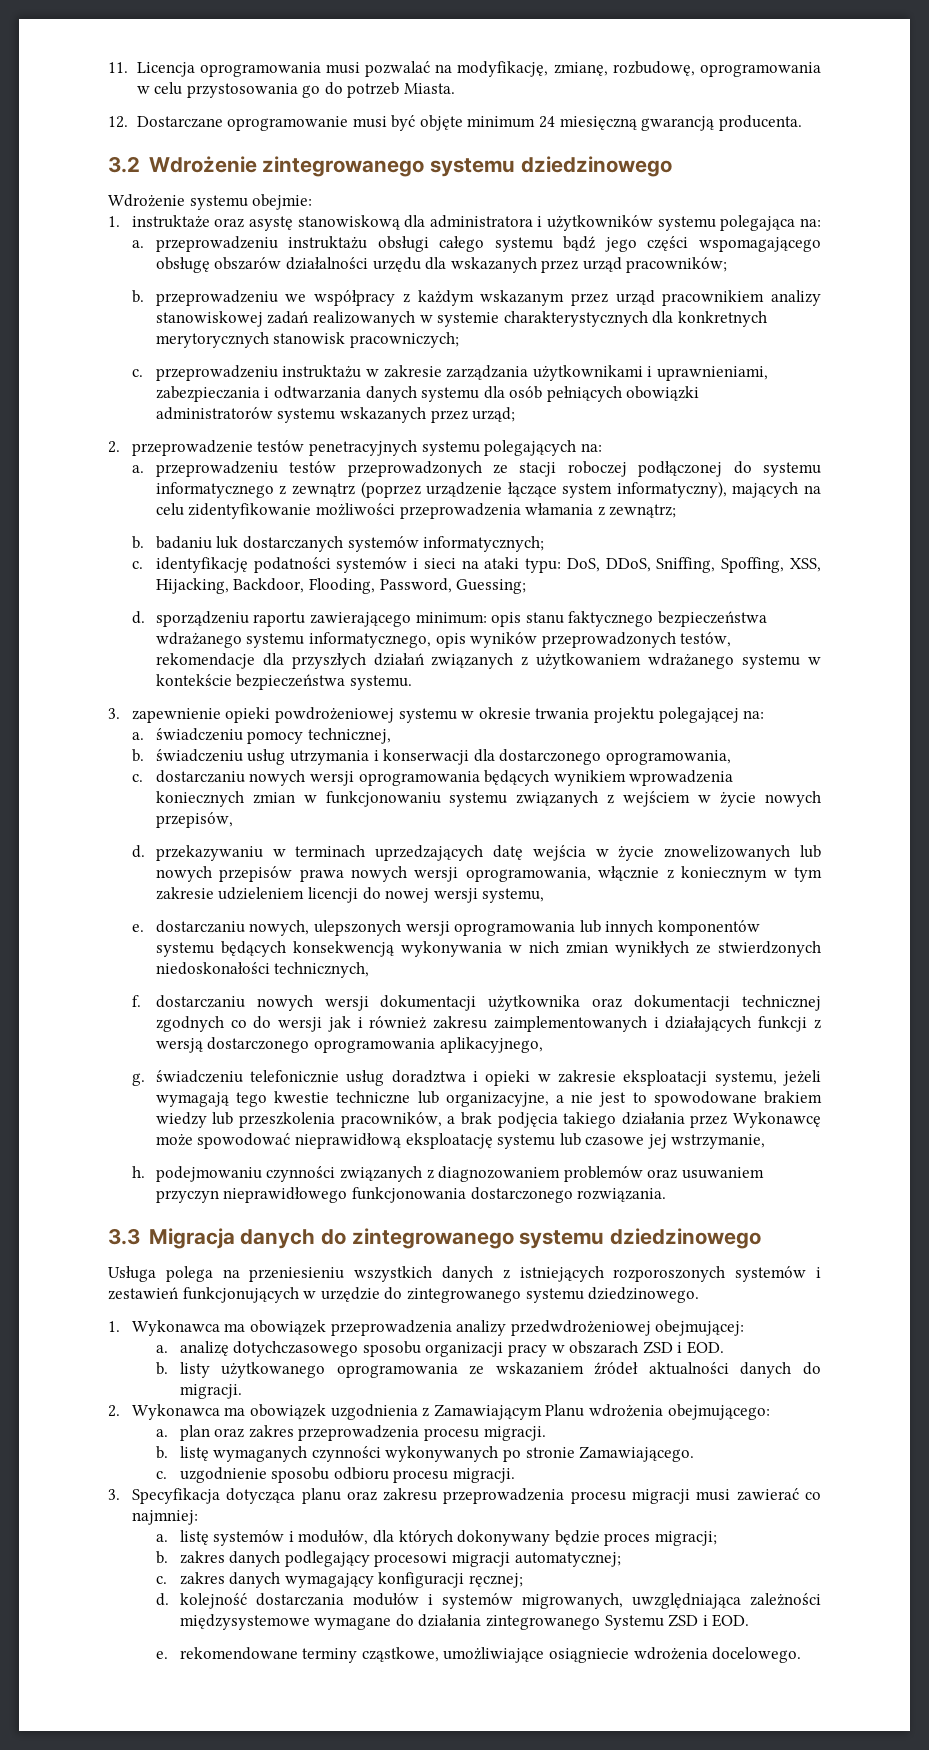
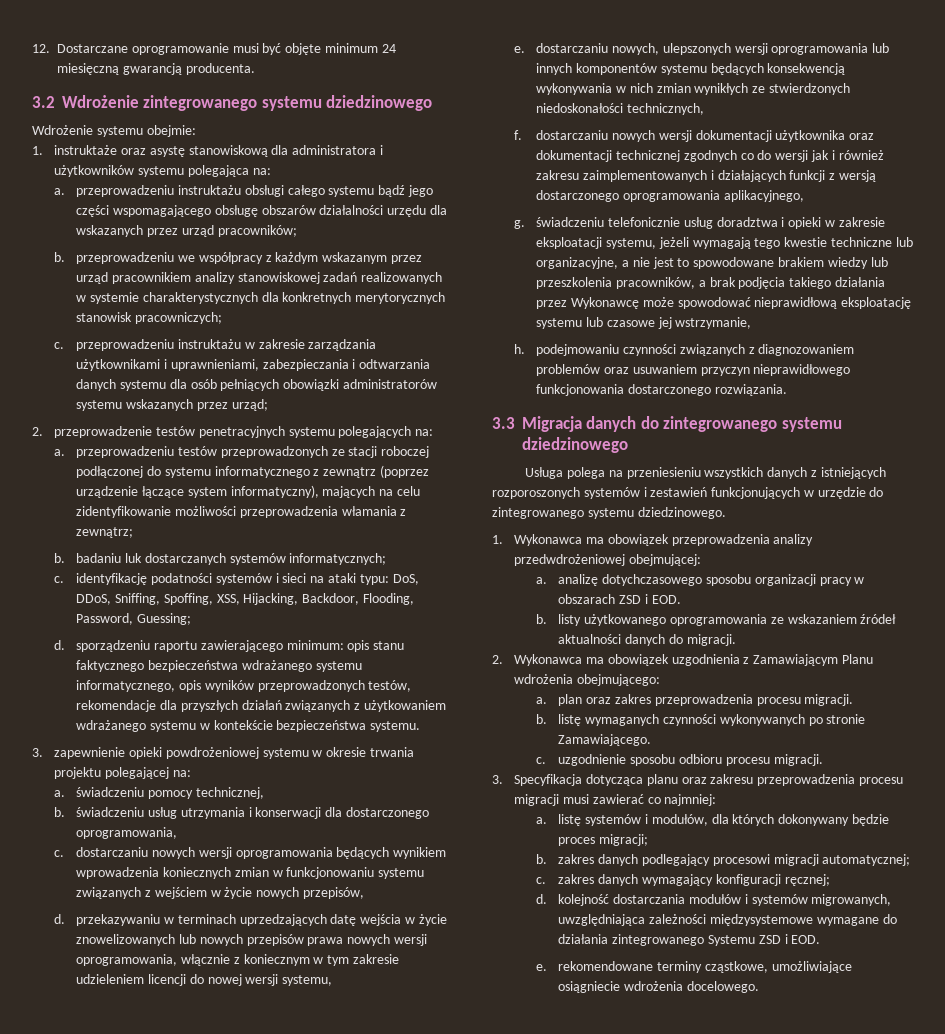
- 11. Licencja oprogramowania musi pozwalać na modyfikację, zmianę, rozbudowę, oprogramowania w celu przystosowania go do potrzeb Miasta.

